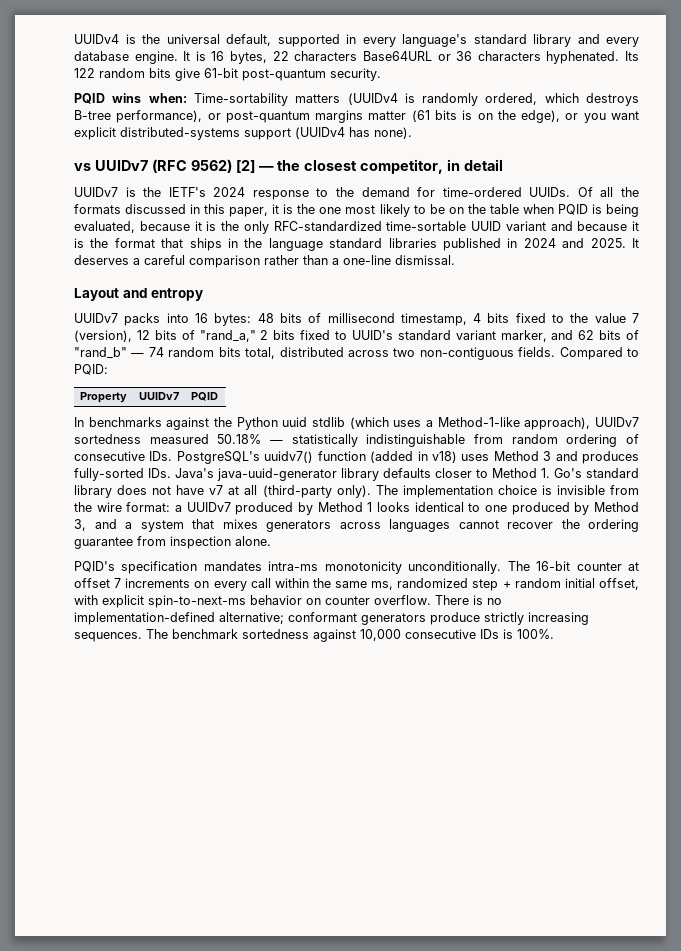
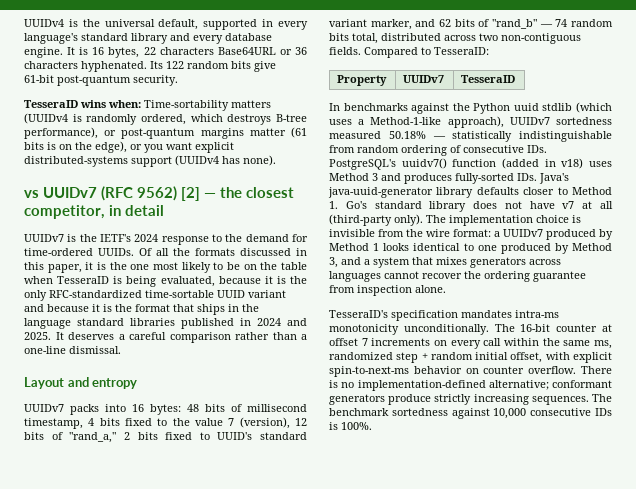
- PQID wins when: Time-sortability matters (UUIDv4 is randomly ordered, which destroys B-tree performance), or post-quantum margins matter (61 bits is on the edge), or you want explicit distributed-systems support (UUIDv4 has none).
+ TesseraID wins when: Time-sortability matters (UUIDv4 is randomly ordered, which destroys B-tree performance), or post-quantum margins matter (61 bits is on the edge), or you want explicit distributed-systems support (UUIDv4 has none).
- Of all the formats discussed in this paper, it is the one most likely to be on the table when PQID is being evaluated, because it is the only RFC-standardized time-sortable UUID variant and because it is the format that ships in the language standard libraries published in 2024 and 2025.
+ Of all the formats discussed in this paper, it is the one most likely to be on the table when TesseraID is being evaluated, because it is the only RFC-standardized time-sortable UUID variant and because it is the format that ships in the language standard libraries published in 2024 and 2025.
- Compared to PQID:
+ Compared to TesseraID:
- Property | UUIDv7 | PQID
+ Property | UUIDv7 | TesseraID
- PQID's specification mandates intra-ms monotonicity unconditionally.
+ TesseraID's specification mandates intra-ms monotonicity unconditionally.

